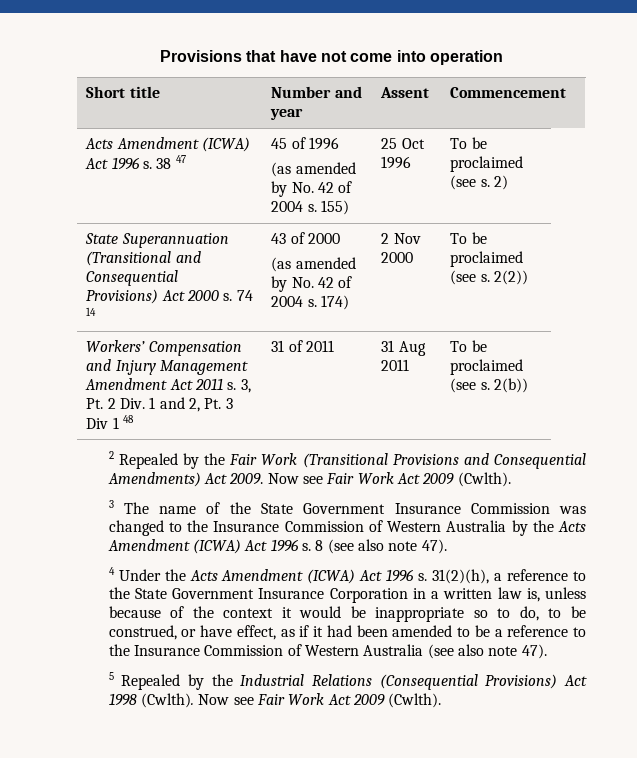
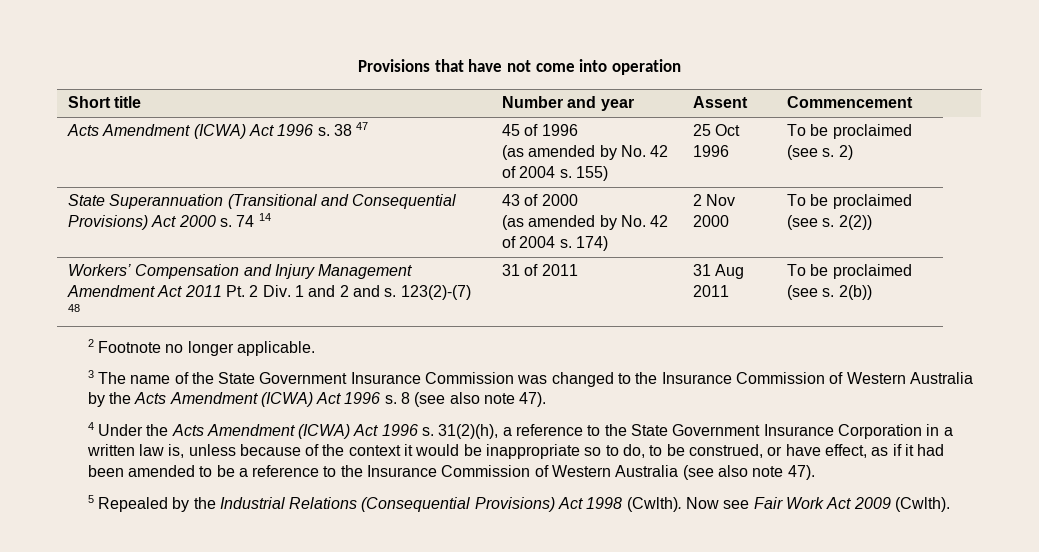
- Workers’ Compensation and Injury Management Amendment Act 2011 s. 3, Pt. 2 Div. 1 and 2, Pt. 3 Div 1 48 | 31 of 2011 | 31 Aug 2011 | To be proclaimed (see s. 2(b))
+ Workers’ Compensation and Injury Management Amendment Act 2011 Pt. 2 Div. 1 and 2 and s. 123(2)-(7) 48 | 31 of 2011 | 31 Aug 2011 | To be proclaimed (see s. 2(b))
- 2 Repealed by the Fair Work (Transitional Provisions and Consequential Amendments) Act 2009. Now see Fair Work Act 2009 (Cwlth).
+ 2 Footnote no longer applicable.

